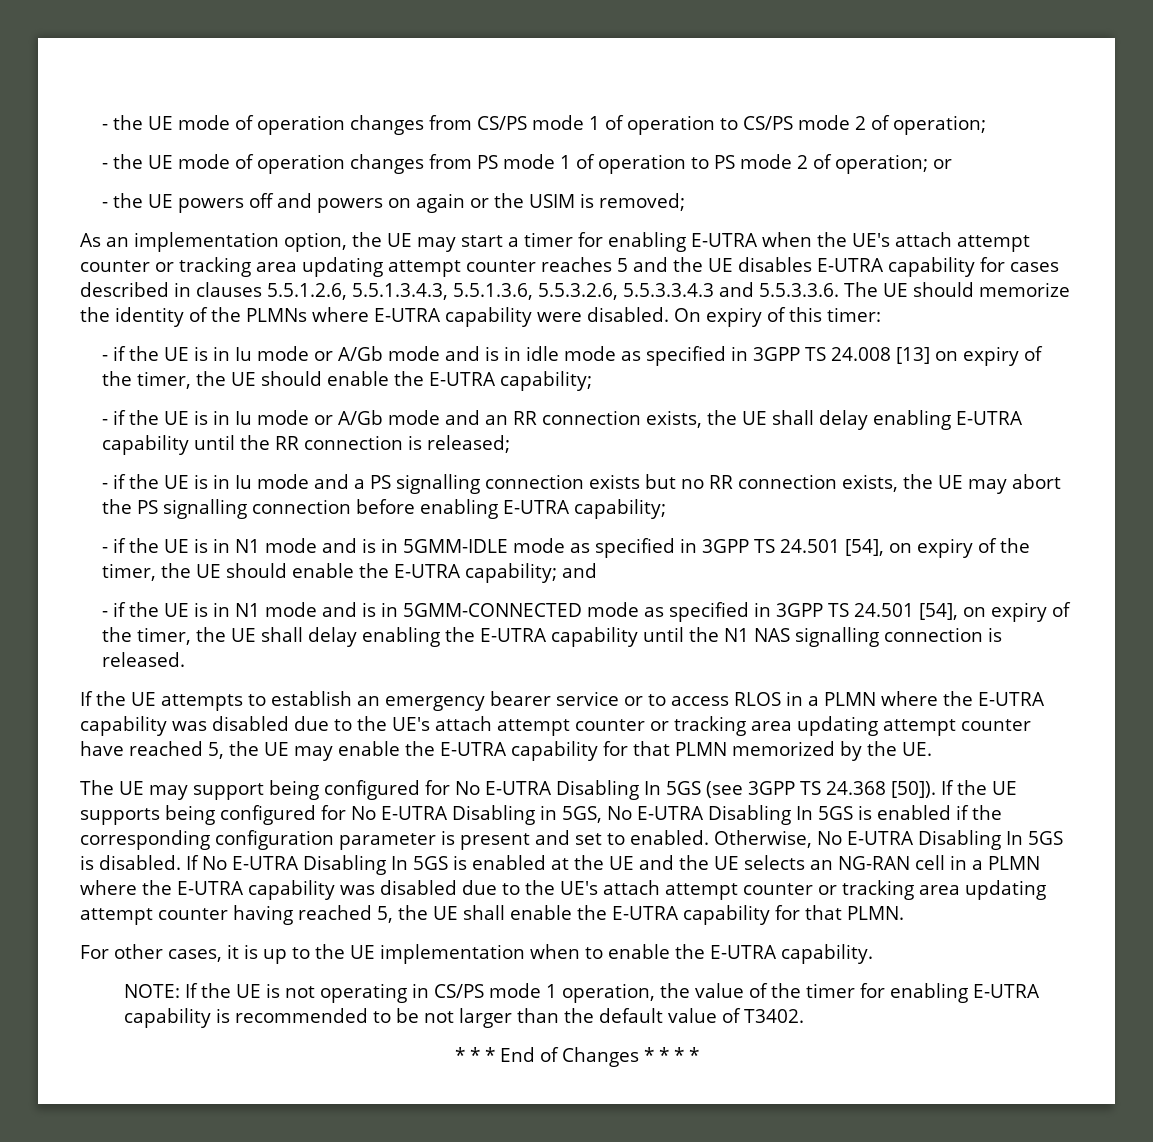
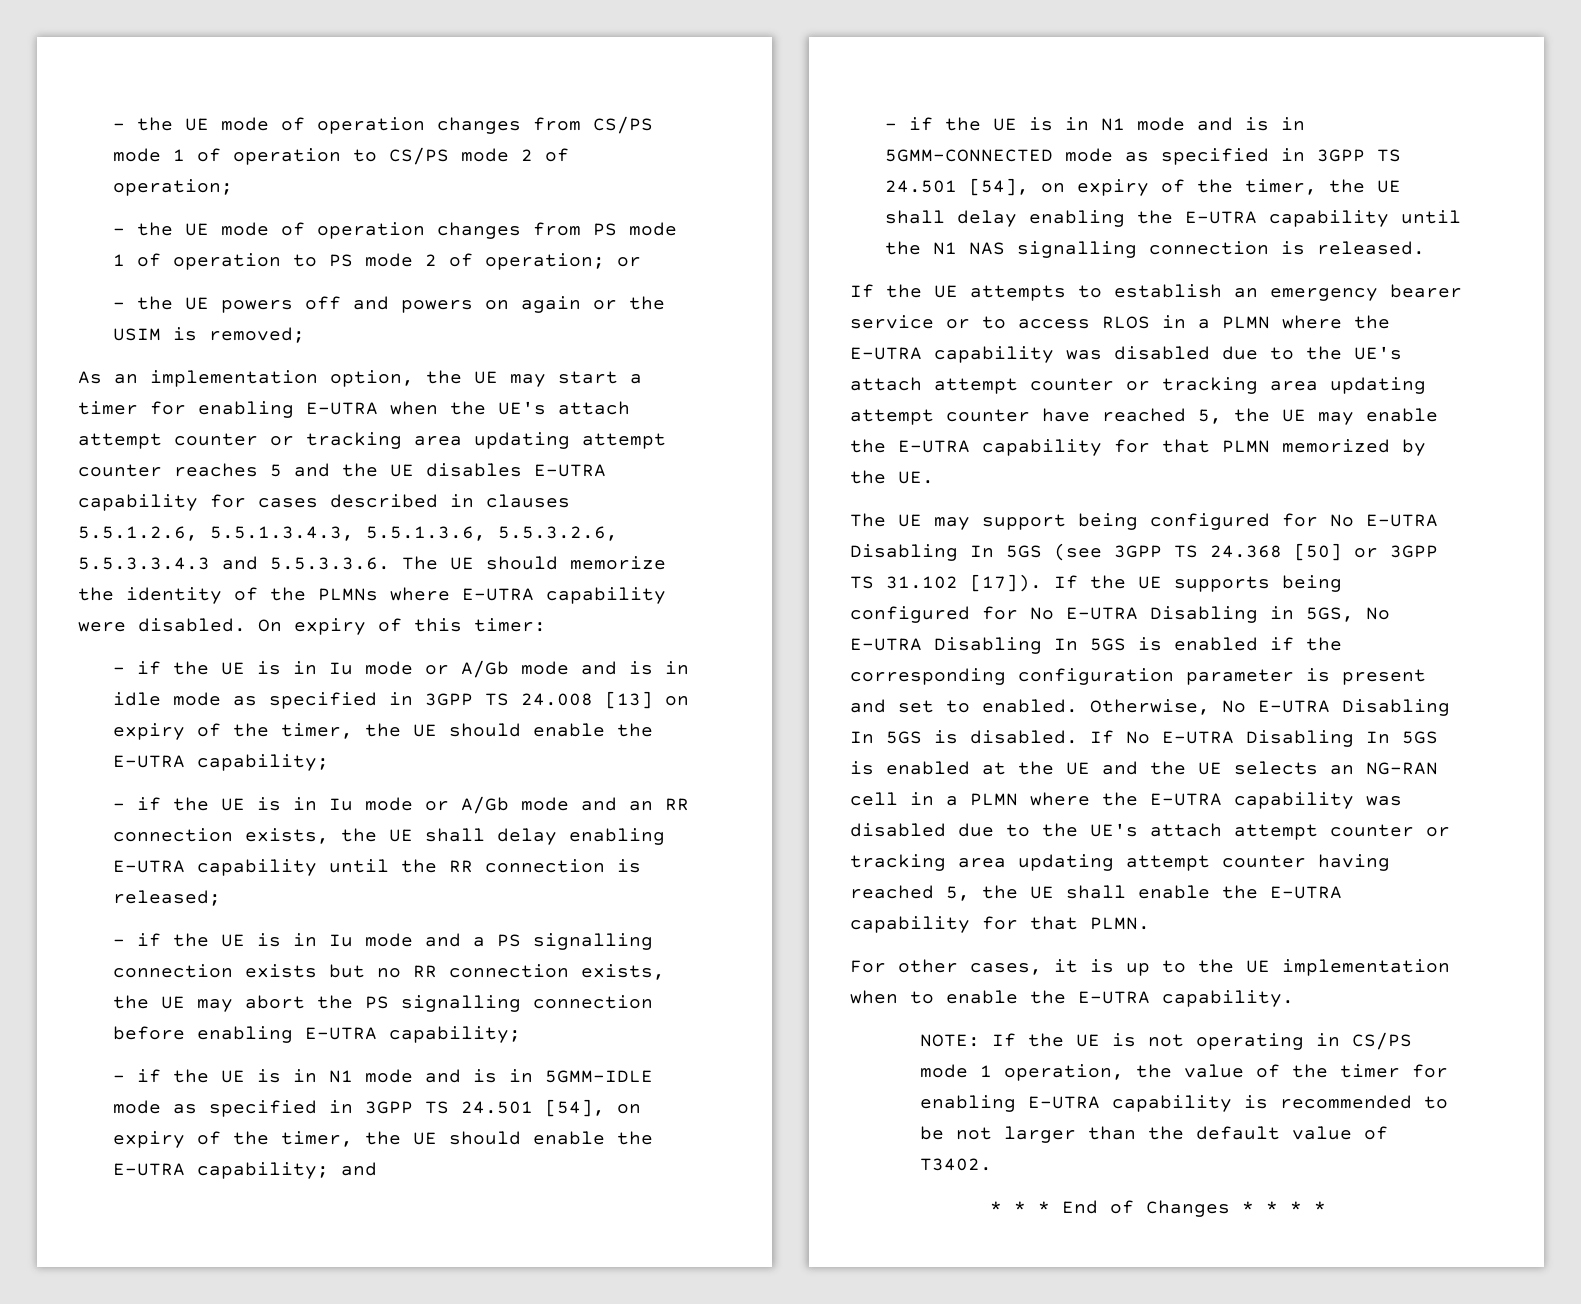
- The UE may support being configured for No E-UTRA Disabling In 5GS (see 3GPP TS 24.368 [50]).
+ The UE may support being configured for No E-UTRA Disabling In 5GS (see 3GPP TS 24.368 [50] or 3GPP TS 31.102 [17]).

